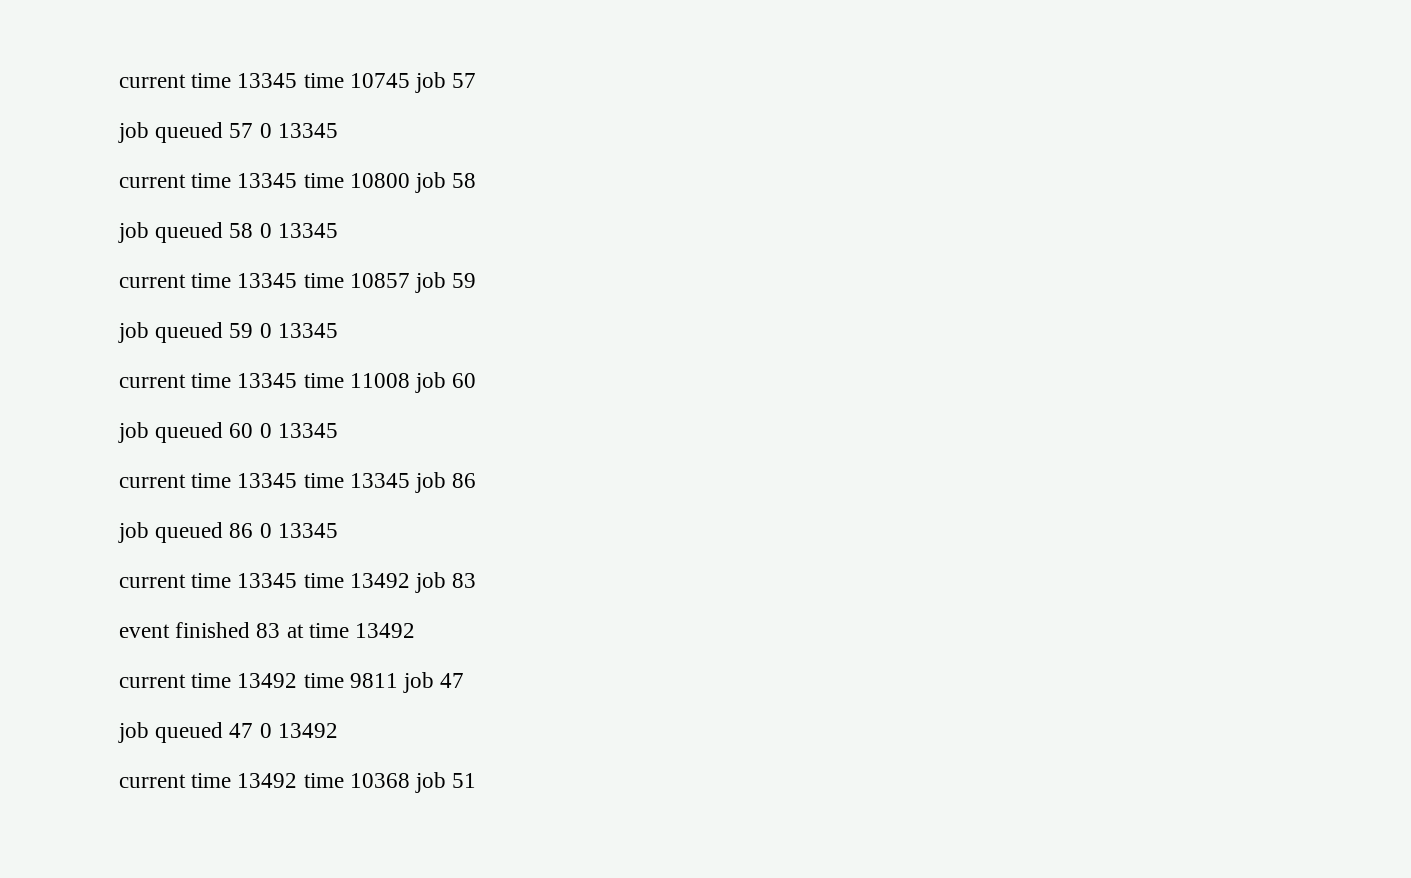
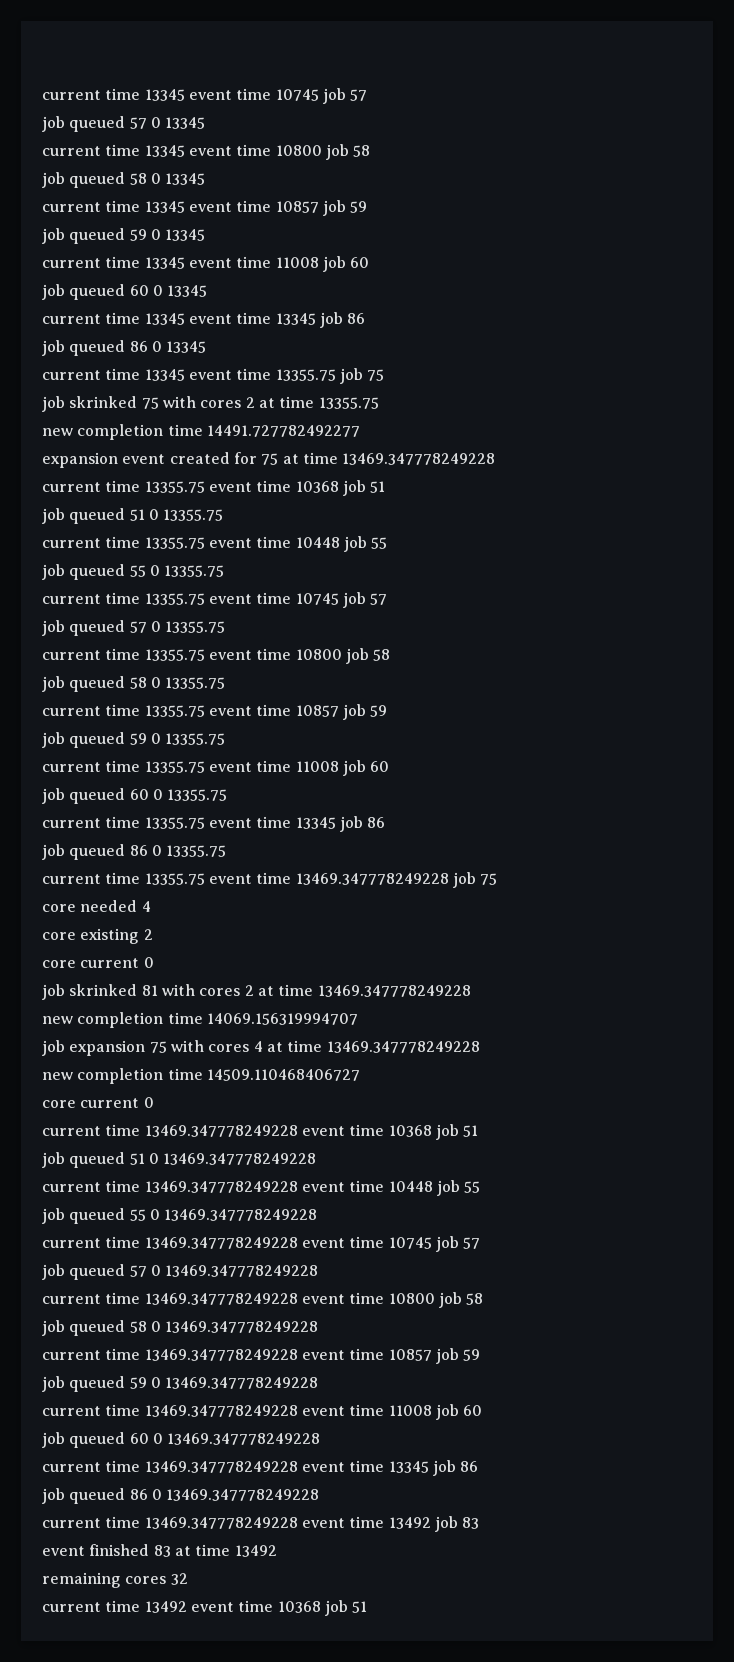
- current time 13345 time 10745 job 57
+ current time 13345 event time 10745 job 57
- current time 13345 time 10800 job 58
+ current time 13345 event time 10800 job 58
- current time 13345 time 10857 job 59
+ current time 13345 event time 10857 job 59
- current time 13345 time 11008 job 60
+ current time 13345 event time 11008 job 60
- current time 13345 time 13345 job 86
+ current time 13345 event time 13345 job 86
- current time 13345 time 13492 job 83
+ current time 13345 event time 13355.75 job 75
+ job skrinked 75 with cores 2 at time 13355.75
+ new completion time 14491.727782492277
+ expansion event created for 75 at time 13469.347778249228
+ current time 13355.75 event time 10368 job 51
+ job queued 51 0 13355.75
+ current time 13355.75 event time 10448 job 55
+ job queued 55 0 13355.75
+ current time 13355.75 event time 10745 job 57
+ job queued 57 0 13355.75
+ current time 13355.75 event time 10800 job 58
+ job queued 58 0 13355.75
+ current time 13355.75 event time 10857 job 59
+ job queued 59 0 13355.75
+ current time 13355.75 event time 11008 job 60
+ job queued 60 0 13355.75
+ current time 13355.75 event time 13345 job 86
+ job queued 86 0 13355.75
+ current time 13355.75 event time 13469.347778249228 job 75
+ core needed 4
+ core existing 2
+ core current 0
+ job skrinked 81 with cores 2 at time 13469.347778249228
+ new completion time 14069.156319994707
+ job expansion 75 with cores 4 at time 13469.347778249228
+ new completion time 14509.110468406727
+ core current 0
+ current time 13469.347778249228 event time 10368 job 51
+ job queued 51 0 13469.347778249228
+ current time 13469.347778249228 event time 10448 job 55
+ job queued 55 0 13469.347778249228
+ current time 13469.347778249228 event time 10745 job 57
+ job queued 57 0 13469.347778249228
+ current time 13469.347778249228 event time 10800 job 58
+ job queued 58 0 13469.347778249228
+ current time 13469.347778249228 event time 10857 job 59
+ job queued 59 0 13469.347778249228
+ current time 13469.347778249228 event time 11008 job 60
+ job queued 60 0 13469.347778249228
+ current time 13469.347778249228 event time 13345 job 86
+ job queued 86 0 13469.347778249228
+ current time 13469.347778249228 event time 13492 job 83
- current time 13492 time 9811 job 47
- job queued 47 0 13492
- current time 13492 time 10368 job 51
+ remaining cores 32
+ current time 13492 event time 10368 job 51

